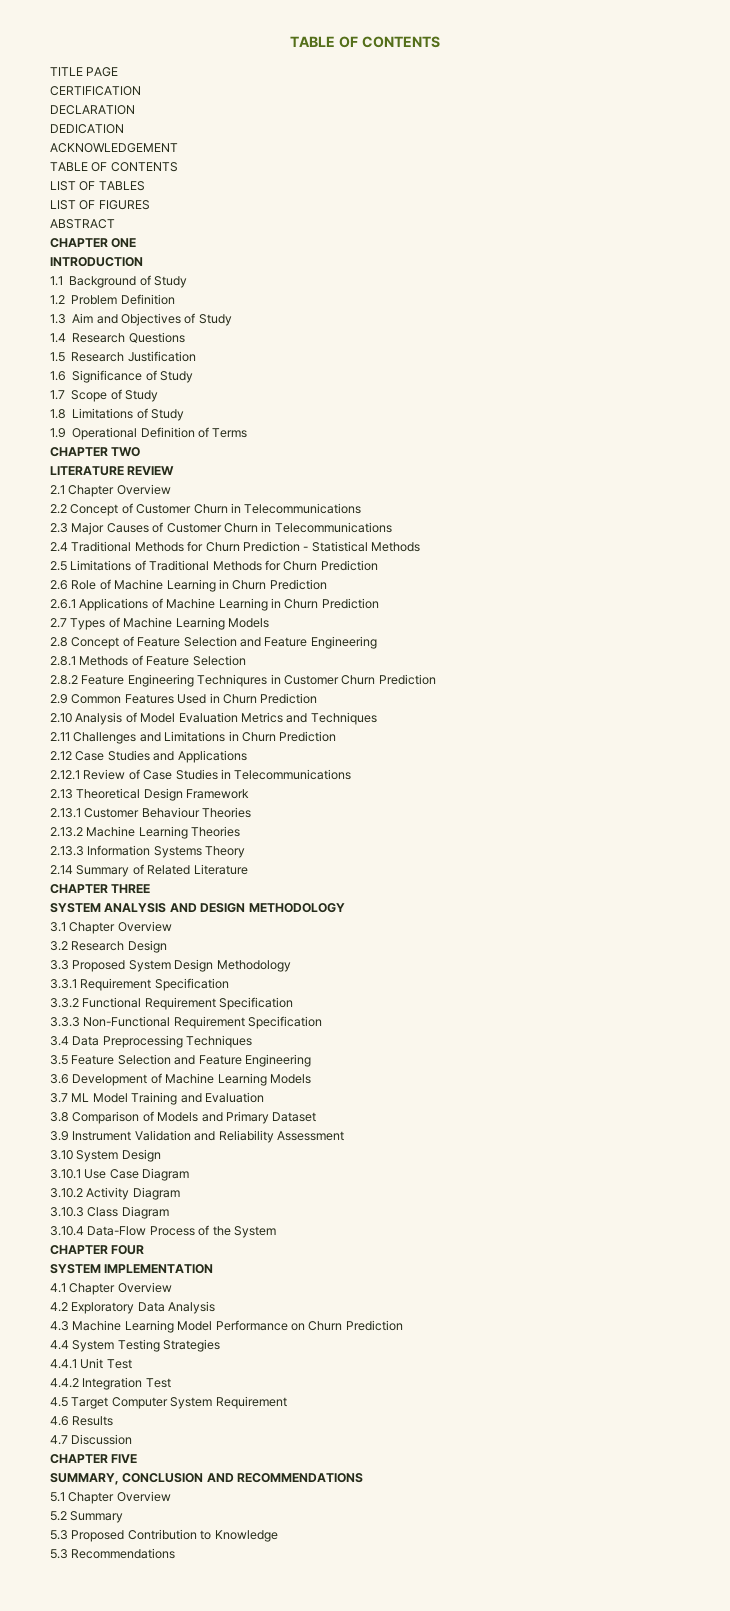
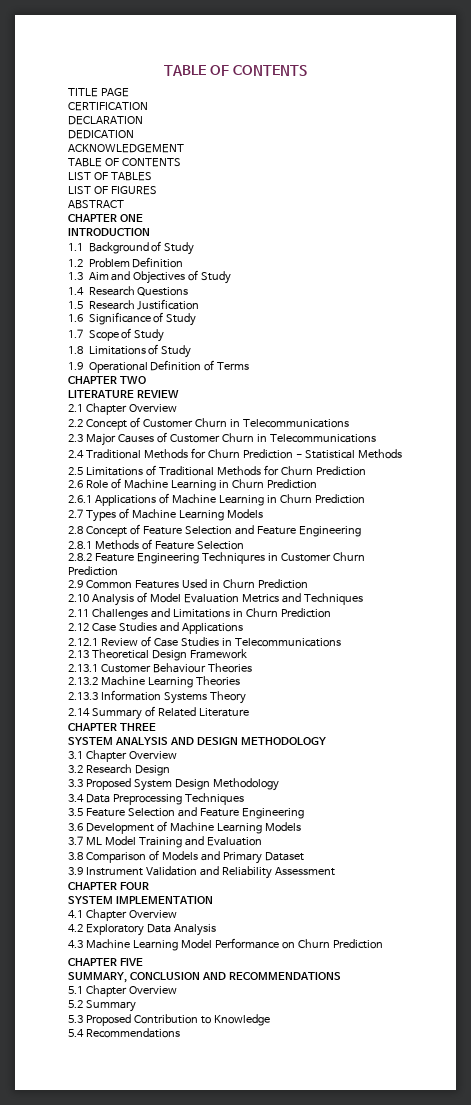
- 3.3.1 Requirement Specification
- 3.3.2 Functional Requirement Specification
- 3.3.3 Non-Functional Requirement Specification
- 3.10 System Design
- 3.10.1 Use Case Diagram
- 3.10.2 Activity Diagram
- 3.10.3 Class Diagram
- 3.10.4 Data-Flow Process of the System
- 4.4 System Testing Strategies
- 4.4.1 Unit Test
- 4.4.2 Integration Test
- 4.5 Target Computer System Requirement
- 4.6 Results
- 4.7 Discussion
- 5.3 Recommendations
+ 5.4 Recommendations

